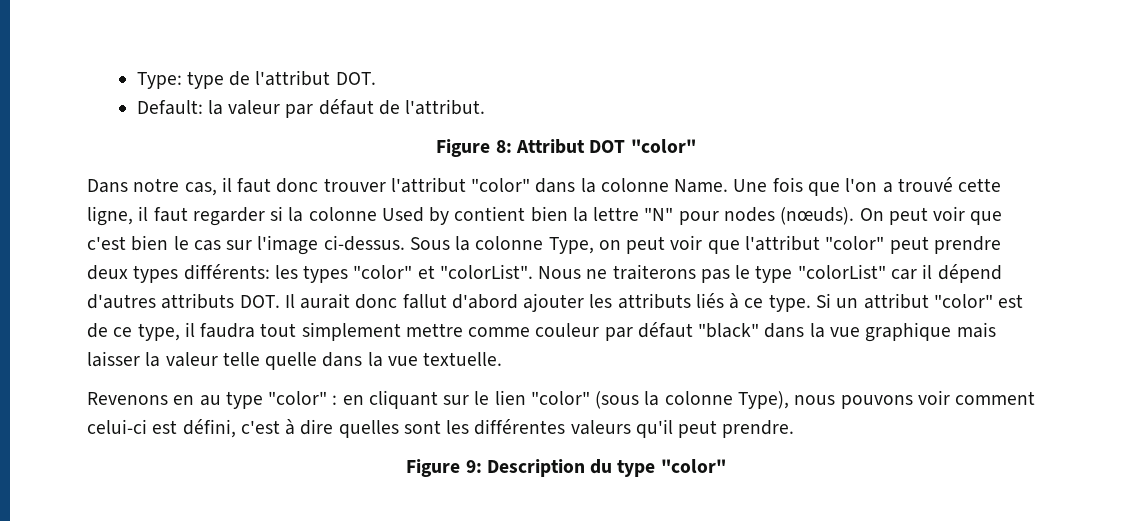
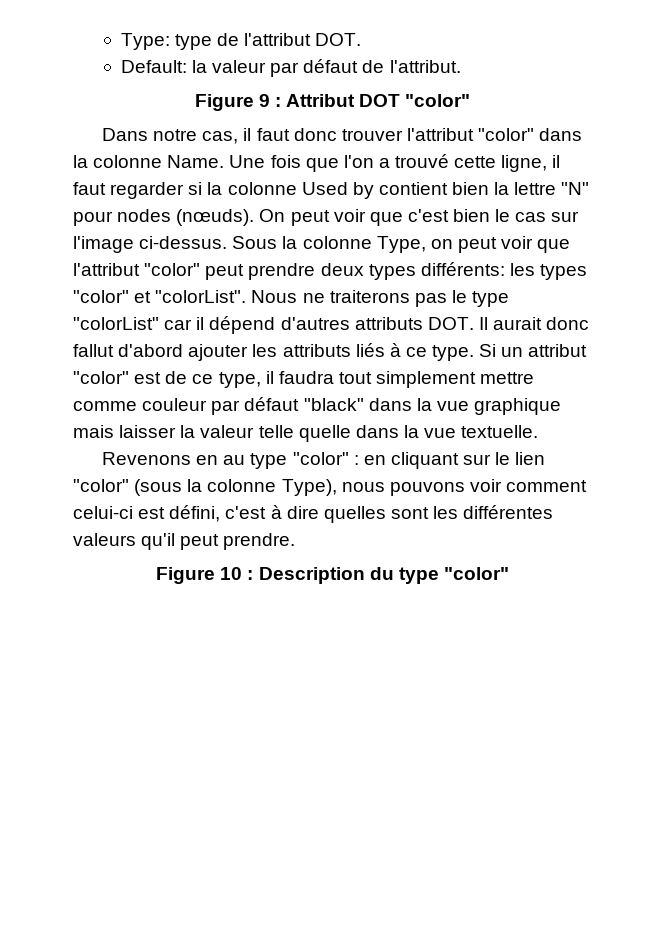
- Figure 8: Attribut DOT "color"
+ Figure 9 : Attribut DOT "color"
- Figure 9: Description du type "color"
+ Figure 10 : Description du type "color"

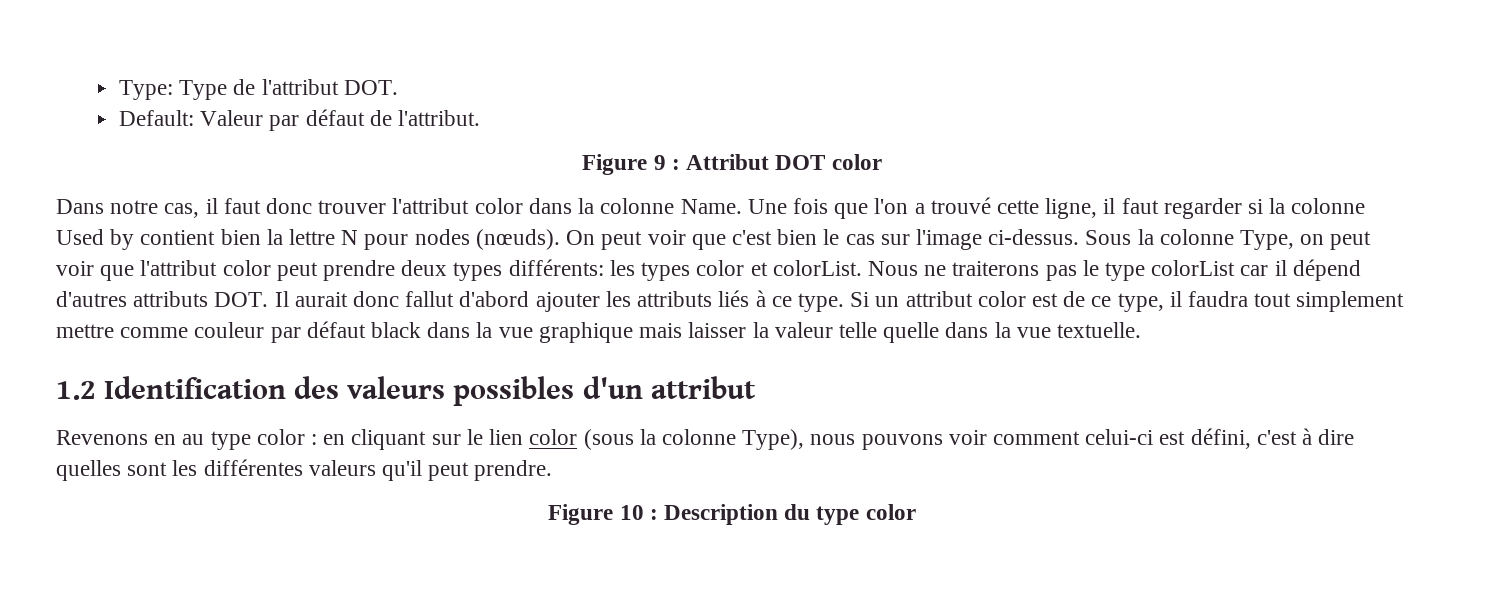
- Type: type de l'attribut DOT.
+ Type: Type de l'attribut DOT.
- Default: la valeur par défaut de l'attribut.
+ Default: Valeur par défaut de l'attribut.
- Figure 9 : Attribut DOT "color"
+ Figure 9 : Attribut DOT color
- Dans notre cas, il faut donc trouver l'attribut "color" dans la colonne Name.
+ Dans notre cas, il faut donc trouver l'attribut color dans la colonne Name.
- Une fois que l'on a trouvé cette ligne, il faut regarder si la colonne Used by contient bien la lettre "N" pour nodes (nœuds).
+ Une fois que l'on a trouvé cette ligne, il faut regarder si la colonne Used by contient bien la lettre N pour nodes (nœuds).
- Sous la colonne Type, on peut voir que l'attribut "color" peut prendre deux types différents: les types "color" et "colorList".
+ Sous la colonne Type, on peut voir que l'attribut color peut prendre deux types différents: les types color et colorList.
- Nous ne traiterons pas le type "colorList" car il dépend d'autres attributs DOT. Il aurait donc fallut d'abord ajouter les attributs liés à ce type.
+ Nous ne traiterons pas le type colorList car il dépend d'autres attributs DOT. Il aurait donc fallut d'abord ajouter les attributs liés à ce type.
- Si un attribut "color" est de ce type, il faudra tout simplement mettre comme couleur par défaut "black" dans la vue graphique mais laisser la valeur telle quelle dans la vue textuelle.
+ Si un attribut color est de ce type, il faudra tout simplement mettre comme couleur par défaut black dans la vue graphique mais laisser la valeur telle quelle dans la vue textuelle.
+ 1.2 Identification des valeurs possibles d'un attribut
- Revenons en au type "color" : en cliquant sur le lien "color" (sous la colonne Type), nous pouvons voir comment celui-ci est défini, c'est à dire quelles sont les différentes valeurs qu'il peut prendre.
+ Revenons en au type color : en cliquant sur le lien color (sous la colonne Type), nous pouvons voir comment celui-ci est défini, c'est à dire quelles sont les différentes valeurs qu'il peut prendre.
- Figure 10 : Description du type "color"
+ Figure 10 : Description du type color

